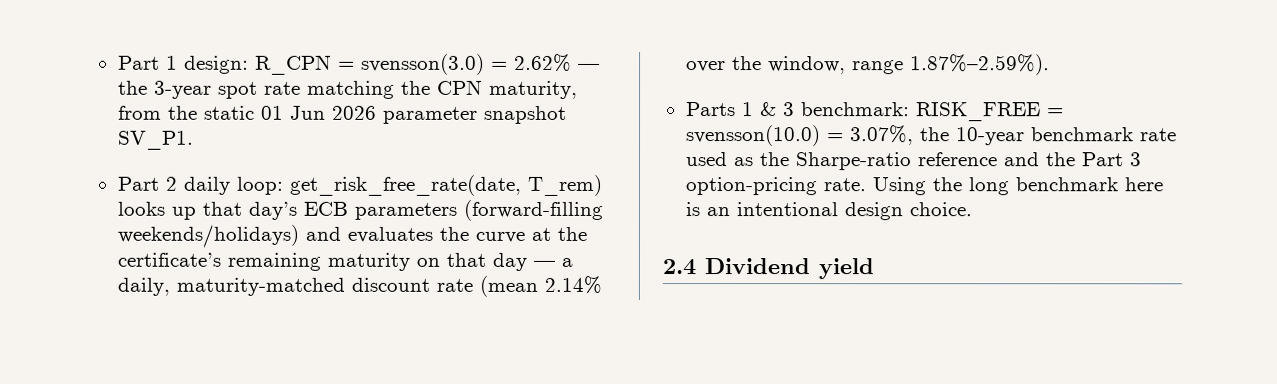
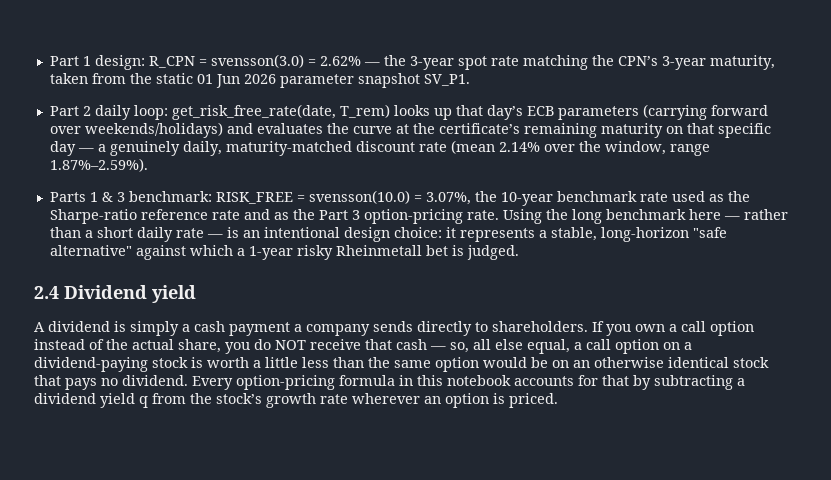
- Part 1 design: R_CPN = svensson(3.0) = 2.62% — the 3-year spot rate matching the CPN maturity, from the static 01 Jun 2026 parameter snapshot SV_P1.
+ Part 1 design: R_CPN = svensson(3.0) = 2.62% — the 3-year spot rate matching the CPN’s 3-year maturity, taken from the static 01 Jun 2026 parameter snapshot SV_P1.
- Part 2 daily loop: get_risk_free_rate(date, T_rem) looks up that day’s ECB parameters (forward-filling weekends/holidays) and evaluates the curve at the certificate’s remaining maturity on that day — a daily, maturity-matched discount rate (mean 2.14% over the window, range 1.87%–2.59%).
+ Part 2 daily loop: get_risk_free_rate(date, T_rem) looks up that day’s ECB parameters (carrying forward over weekends/holidays) and evaluates the curve at the certificate’s remaining maturity on that specific day — a genuinely daily, maturity-matched discount rate (mean 2.14% over the window, range 1.87%–2.59%).
- Parts 1 & 3 benchmark: RISK_FREE = svensson(10.0) = 3.07%, the 10-year benchmark rate used as the Sharpe-ratio reference and the Part 3 option-pricing rate.
+ Parts 1 & 3 benchmark: RISK_FREE = svensson(10.0) = 3.07%, the 10-year benchmark rate used as the Sharpe-ratio reference rate and as the Part 3 option-pricing rate.
- Using the long benchmark here is an intentional design choice.
+ Using the long benchmark here — rather than a short daily rate — is an intentional design choice: it represents a stable, long-horizon "safe alternative" against which a 1-year risky Rheinmetall bet is judged.
  2.4 Dividend yield
+ A dividend is simply a cash payment a company sends directly to shareholders. If you own a call option instead of the actual share, you do NOT receive that cash — so, all else equal, a call option on a dividend-paying stock is worth a little less than the same option would be on an otherwise identical stock that pays no dividend. Every option-pricing formula in this notebook accounts for that by subtracting a dividend yield q from the stock’s growth rate wherever an option is priced.

